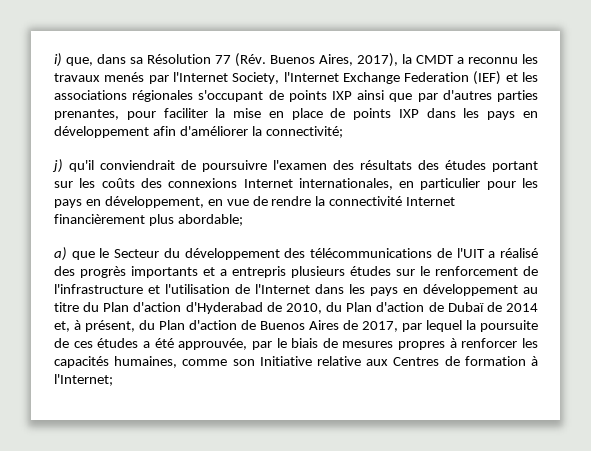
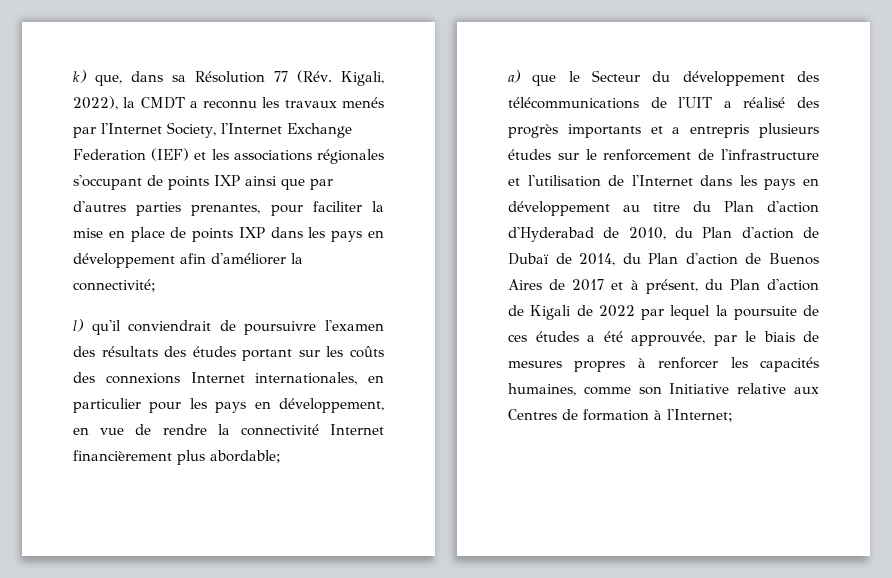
- i) que, dans sa Résolution 77 (Rév. Buenos Aires, 2017), la CMDT a reconnu les travaux menés par l'Internet Society, l'Internet Exchange Federation (IEF) et les associations régionales s'occupant de points IXP ainsi que par d'autres parties prenantes, pour faciliter la mise en place de points IXP dans les pays en développement afin d'améliorer la connectivité;
+ k) que, dans sa Résolution 77 (Rév. Kigali, 2022), la CMDT a reconnu les travaux menés par l'Internet Society, l'Internet Exchange Federation (IEF) et les associations régionales s'occupant de points IXP ainsi que par d'autres parties prenantes, pour faciliter la mise en place de points IXP dans les pays en développement afin d'améliorer la connectivité;
- j) qu'il conviendrait de poursuivre l'examen des résultats des études portant sur les coûts des connexions Internet internationales, en particulier pour les pays en développement, en vue de rendre la connectivité Internet financièrement plus abordable;
+ l) qu'il conviendrait de poursuivre l'examen des résultats des études portant sur les coûts des connexions Internet internationales, en particulier pour les pays en développement, en vue de rendre la connectivité Internet financièrement plus abordable;
- a) que le Secteur du développement des télécommunications de l'UIT a réalisé des progrès importants et a entrepris plusieurs études sur le renforcement de l'infrastructure et l'utilisation de l'Internet dans les pays en développement au titre du Plan d'action d'Hyderabad de 2010, du Plan d'action de Dubaï de 2014 et, à présent, du Plan d'action de Buenos Aires de 2017, par lequel la poursuite de ces études a été approuvée, par le biais de mesures propres à renforcer les capacités humaines, comme son Initiative relative aux Centres de formation à l'Internet;
+ a) que le Secteur du développement des télécommunications de l'UIT a réalisé des progrès importants et a entrepris plusieurs études sur le renforcement de l'infrastructure et l'utilisation de l'Internet dans les pays en développement au titre du Plan d'action d'Hyderabad de 2010, du Plan d'action de Dubaï de 2014, du Plan d'action de Buenos Aires de 2017 et à présent, du Plan d'action de Kigali de 2022 par lequel la poursuite de ces études a été approuvée, par le biais de mesures propres à renforcer les capacités humaines, comme son Initiative relative aux Centres de formation à l'Internet;

